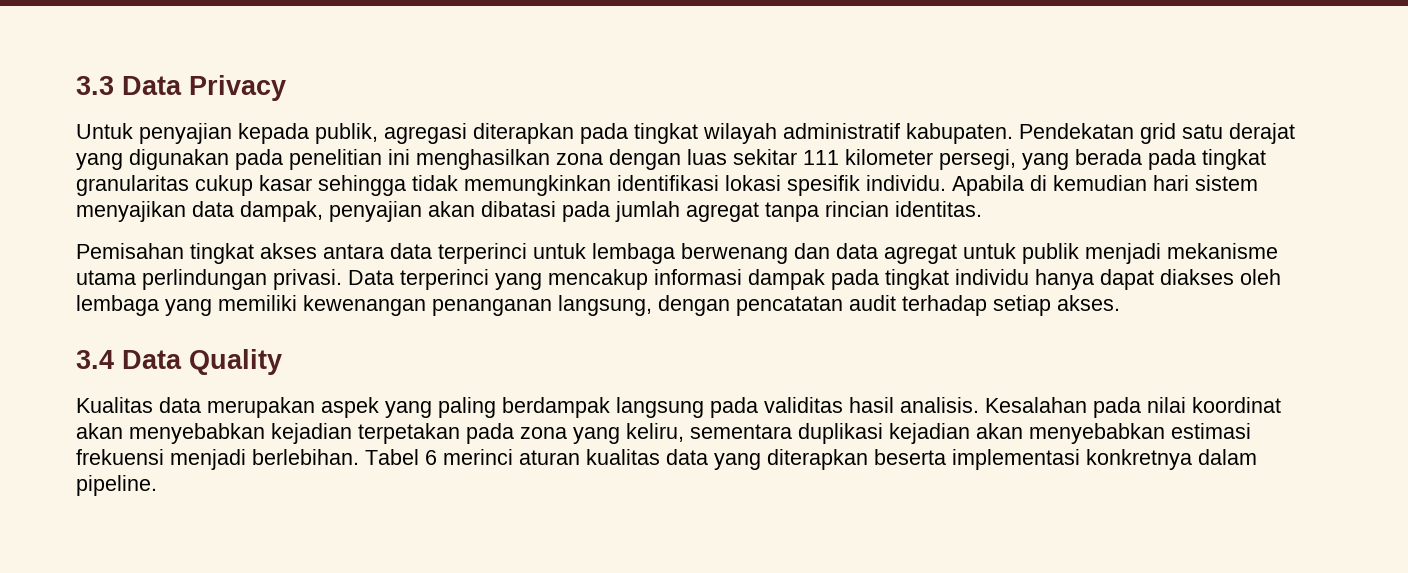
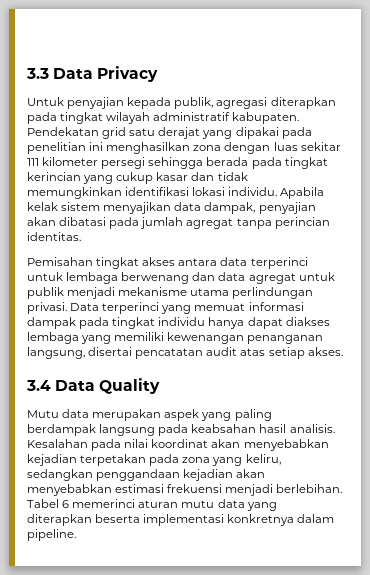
- Pendekatan grid satu derajat yang digunakan pada penelitian ini menghasilkan zona dengan luas sekitar 111 kilometer persegi, yang berada pada tingkat granularitas cukup kasar sehingga tidak memungkinkan identifikasi lokasi spesifik individu.
+ Pendekatan grid satu derajat yang dipakai pada penelitian ini menghasilkan zona dengan luas sekitar 111 kilometer persegi sehingga berada pada tingkat kerincian yang cukup kasar dan tidak memungkinkan identifikasi lokasi individu.
- Apabila di kemudian hari sistem menyajikan data dampak, penyajian akan dibatasi pada jumlah agregat tanpa rincian identitas.
+ Apabila kelak sistem menyajikan data dampak, penyajian akan dibatasi pada jumlah agregat tanpa perincian identitas.
- Data terperinci yang mencakup informasi dampak pada tingkat individu hanya dapat diakses oleh lembaga yang memiliki kewenangan penanganan langsung, dengan pencatatan audit terhadap setiap akses.
+ Data terperinci yang memuat informasi dampak pada tingkat individu hanya dapat diakses lembaga yang memiliki kewenangan penanganan langsung, disertai pencatatan audit atas setiap akses.
- Kualitas data merupakan aspek yang paling berdampak langsung pada validitas hasil analisis.
+ Mutu data merupakan aspek yang paling berdampak langsung pada keabsahan hasil analisis.
- Kesalahan pada nilai koordinat akan menyebabkan kejadian terpetakan pada zona yang keliru, sementara duplikasi kejadian akan menyebabkan estimasi frekuensi menjadi berlebihan.
+ Kesalahan pada nilai koordinat akan menyebabkan kejadian terpetakan pada zona yang keliru, sedangkan penggandaan kejadian akan menyebabkan estimasi frekuensi menjadi berlebihan.
- Tabel 6 merinci aturan kualitas data yang diterapkan beserta implementasi konkretnya dalam pipeline.
+ Tabel 6 memerinci aturan mutu data yang diterapkan beserta implementasi konkretnya dalam pipeline.

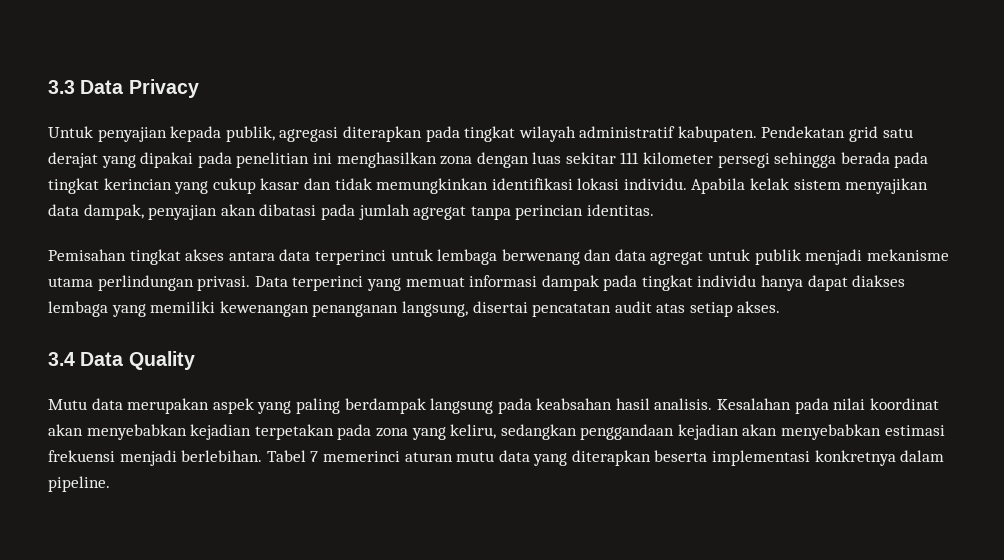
- Tabel 6 memerinci aturan mutu data yang diterapkan beserta implementasi konkretnya dalam pipeline.
+ Tabel 7 memerinci aturan mutu data yang diterapkan beserta implementasi konkretnya dalam pipeline.

